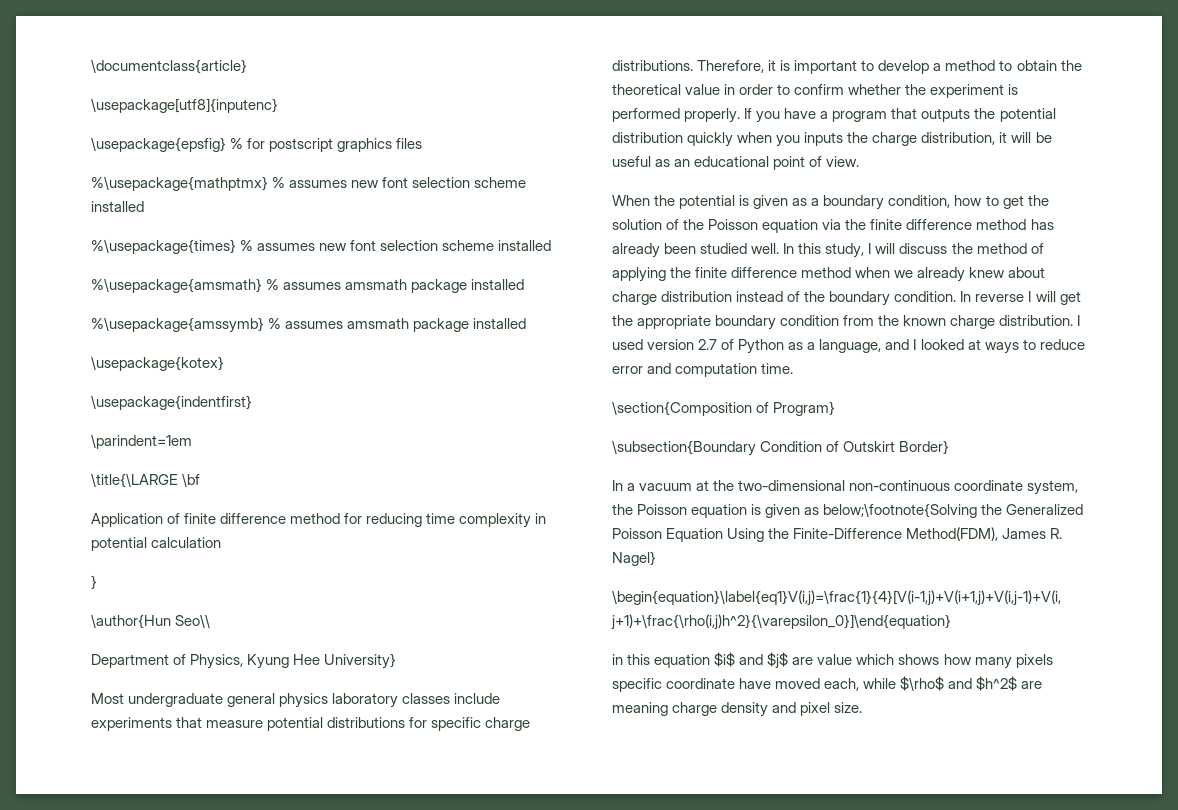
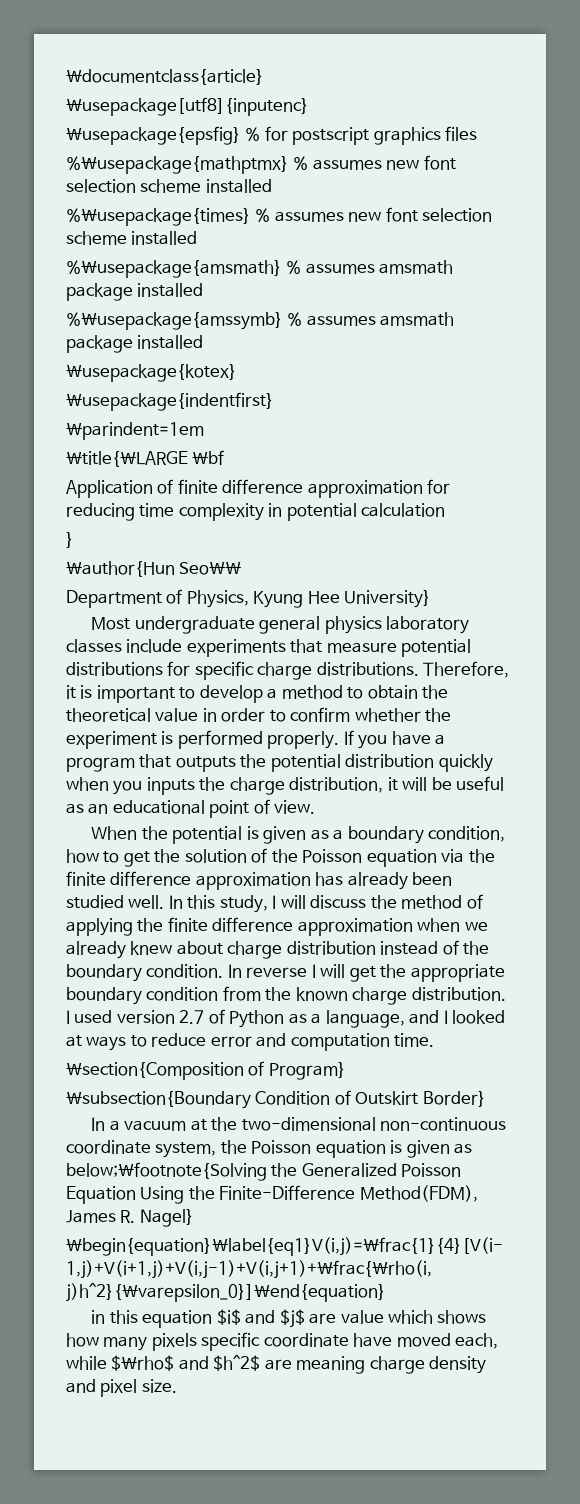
- Application of finite difference method for reducing time complexity in potential calculation
+ Application of finite difference approximation for reducing time complexity in potential calculation
- When the potential is given as a boundary condition, how to get the solution of the Poisson equation via the finite difference method has already been studied well.
+ When the potential is given as a boundary condition, how to get the solution of the Poisson equation via the finite difference approximation has already been studied well.
- In this study, I will discuss the method of applying the finite difference method when we already knew about charge distribution instead of the boundary condition.
+ In this study, I will discuss the method of applying the finite difference approximation when we already knew about charge distribution instead of the boundary condition.

